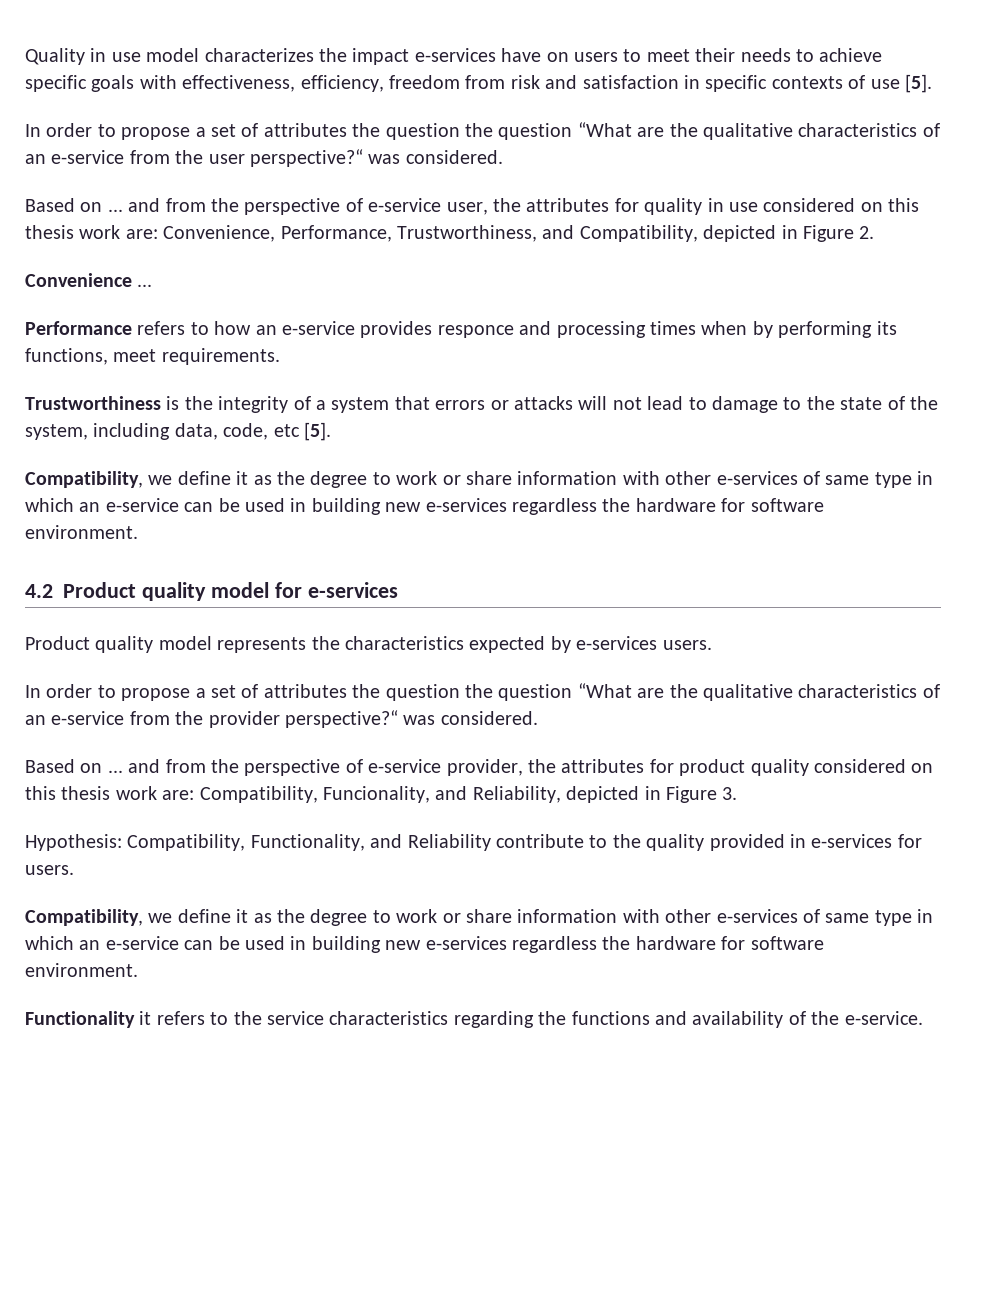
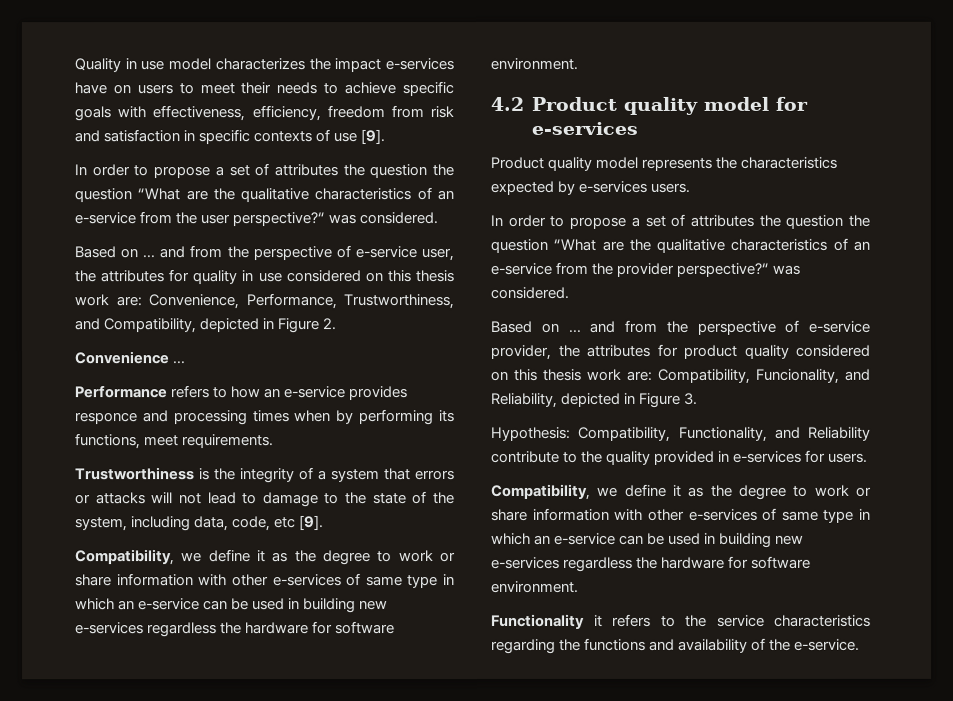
- Quality in use model characterizes the impact e-services have on users to meet their needs to achieve specific goals with effectiveness, efficiency, freedom from risk and satisfaction in specific contexts of use [5].
+ Quality in use model characterizes the impact e-services have on users to meet their needs to achieve specific goals with effectiveness, efficiency, freedom from risk and satisfaction in specific contexts of use [9].
- Trustworthiness is the integrity of a system that errors or attacks will not lead to damage to the state of the system, including data, code, etc [5].
+ Trustworthiness is the integrity of a system that errors or attacks will not lead to damage to the state of the system, including data, code, etc [9].

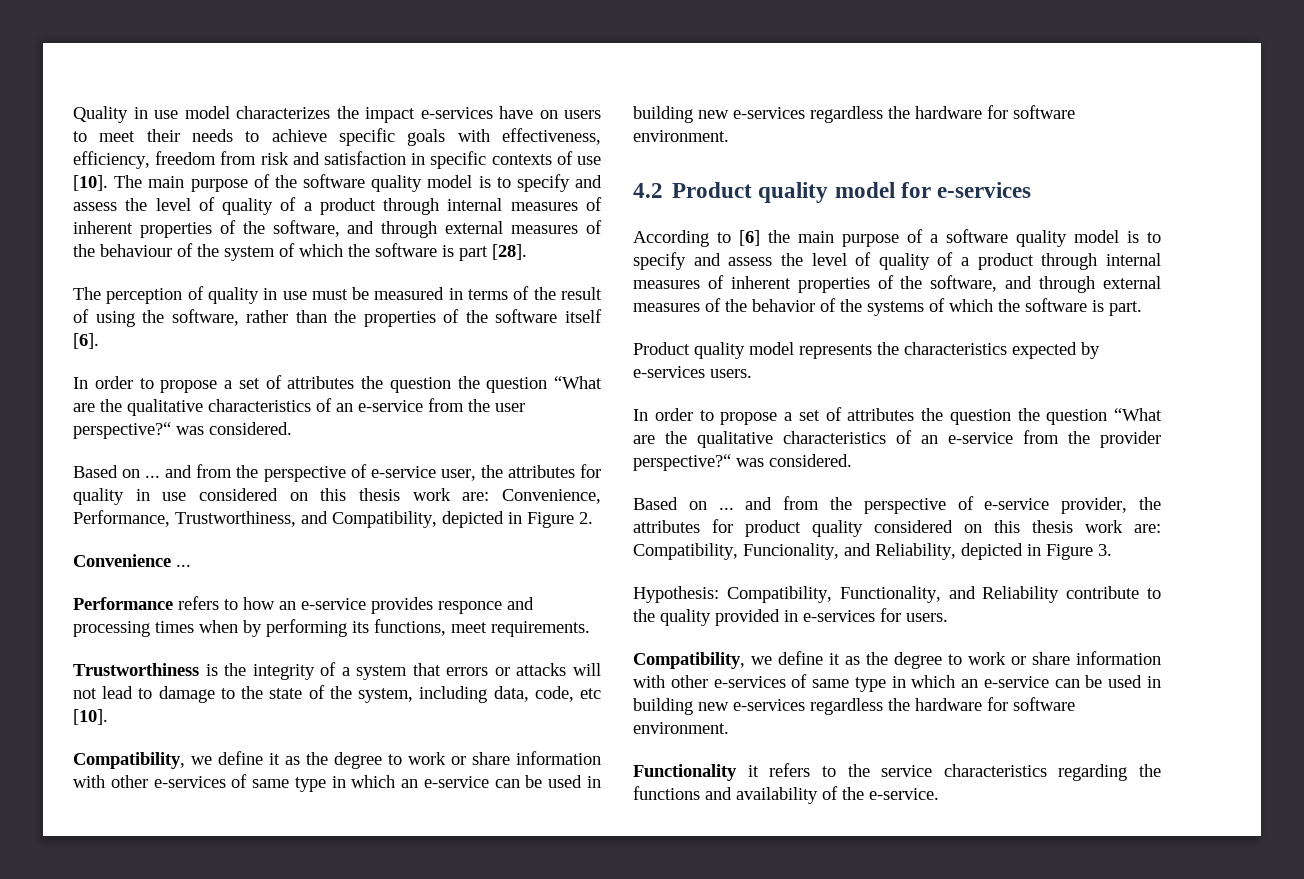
- Quality in use model characterizes the impact e-services have on users to meet their needs to achieve specific goals with effectiveness, efficiency, freedom from risk and satisfaction in specific contexts of use [9].
+ Quality in use model characterizes the impact e-services have on users to meet their needs to achieve specific goals with effectiveness, efficiency, freedom from risk and satisfaction in specific contexts of use [10]. The main purpose of the software quality model is to specify and assess the level of quality of a product through internal measures of inherent properties of the software, and through external measures of the behaviour of the system of which the software is part [28].
+ The perception of quality in use must be measured in terms of the result of using the software, rather than the properties of the software itself [6].
- Trustworthiness is the integrity of a system that errors or attacks will not lead to damage to the state of the system, including data, code, etc [9].
+ Trustworthiness is the integrity of a system that errors or attacks will not lead to damage to the state of the system, including data, code, etc [10].
+ According to [6] the main purpose of a software quality model is to specify and assess the level of quality of a product through internal measures of inherent properties of the software, and through external measures of the behavior of the systems of which the software is part.

